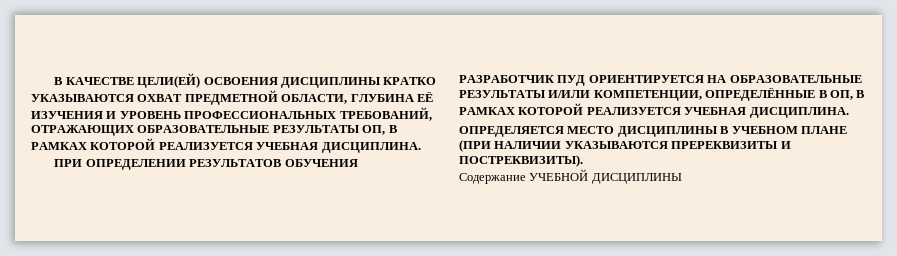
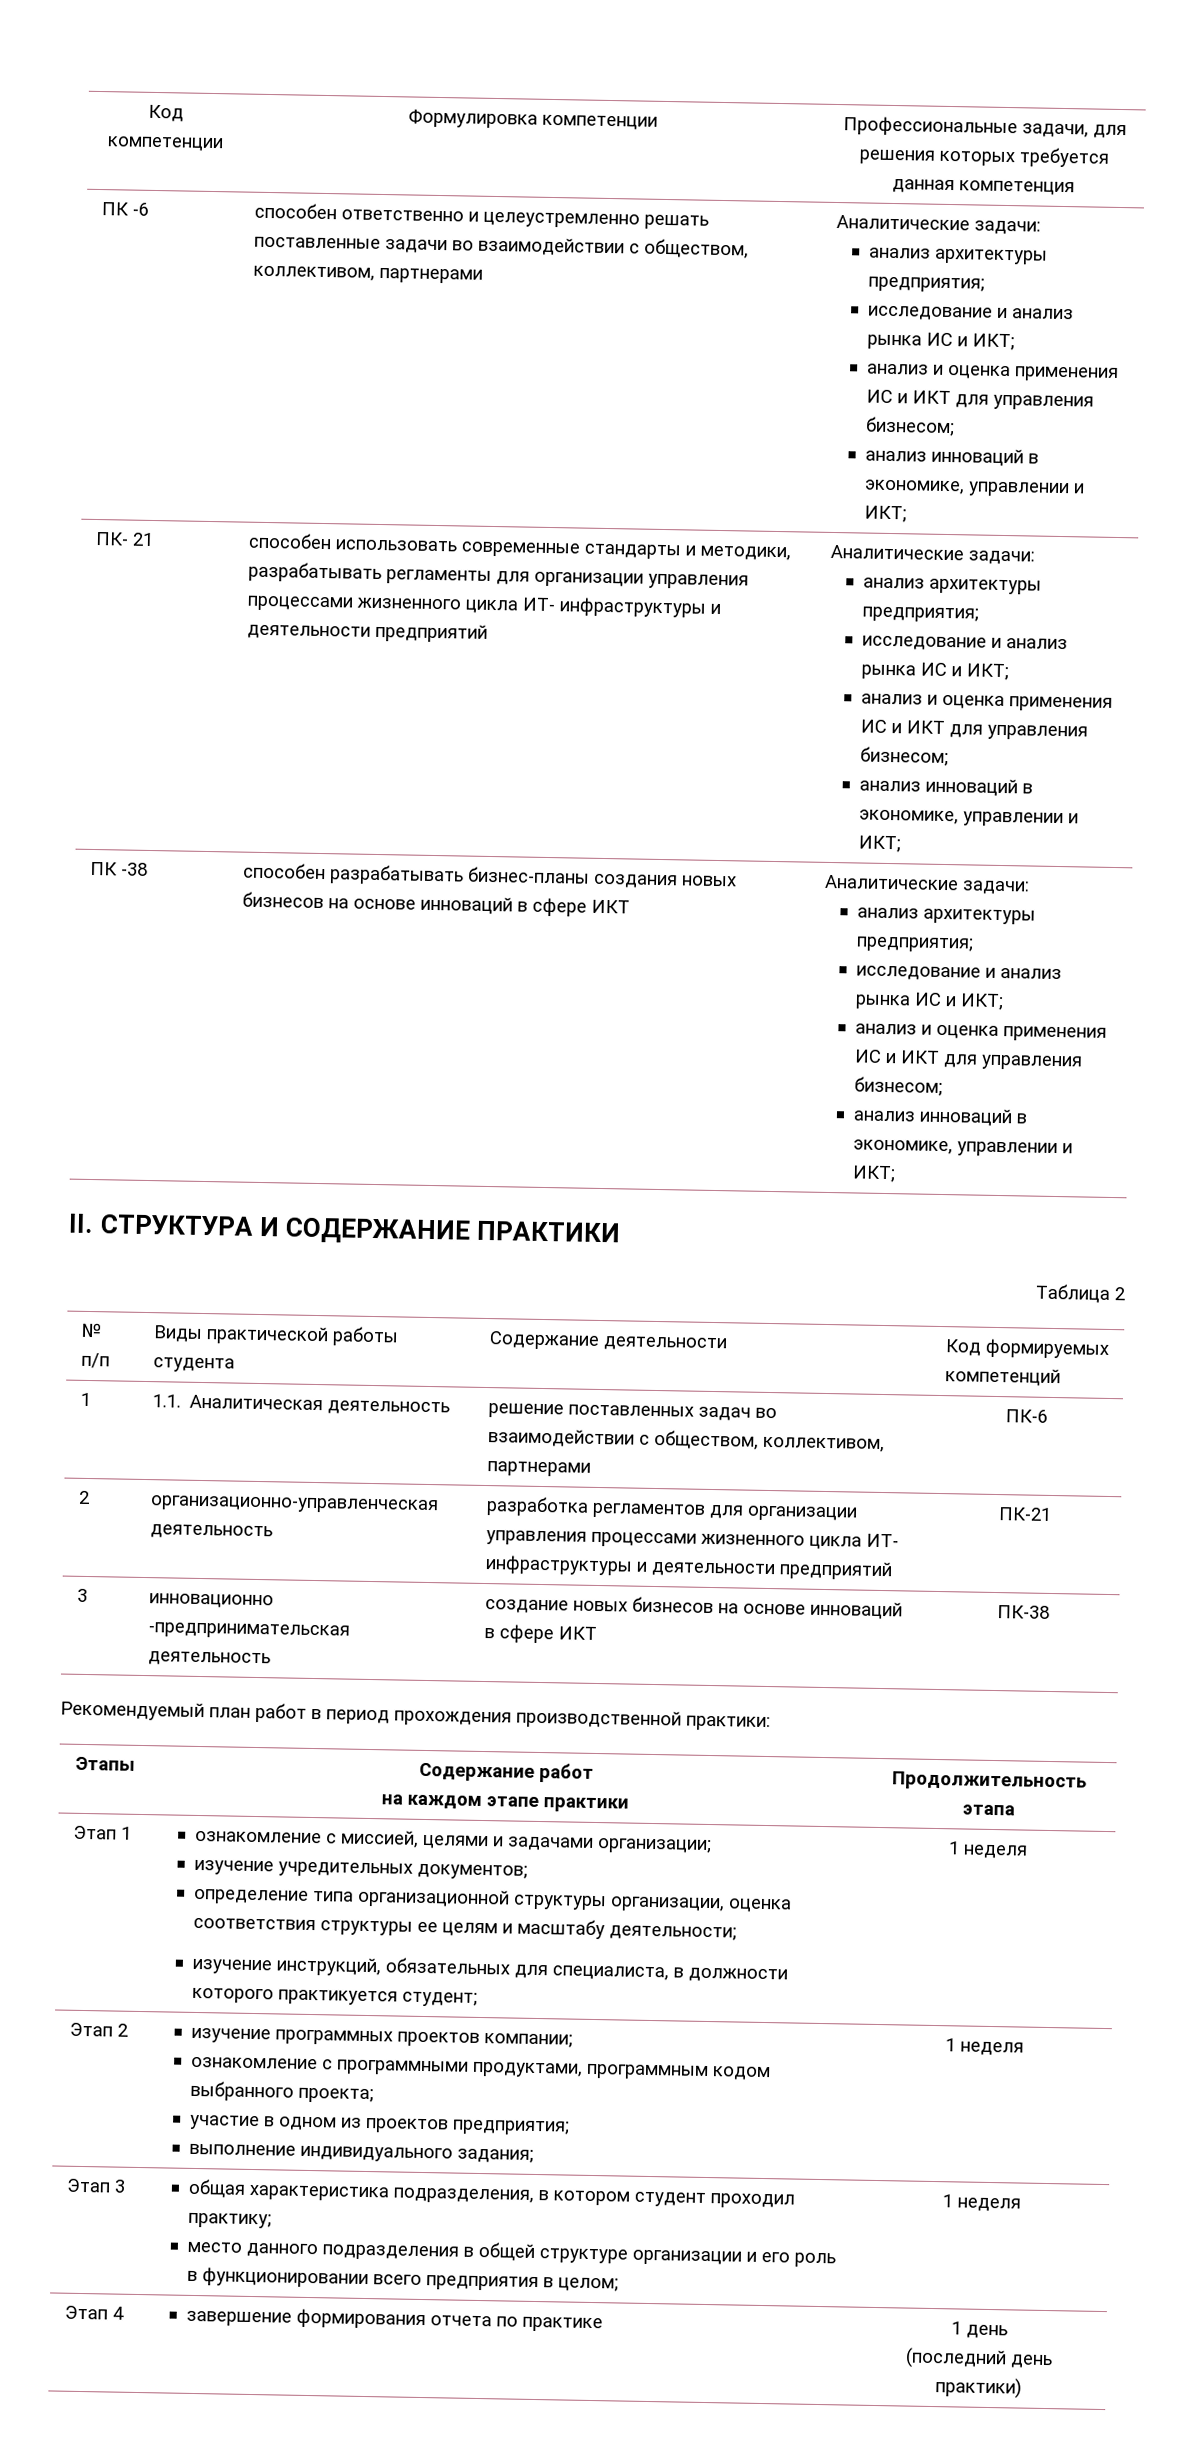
- В КАЧЕСТВЕ ЦЕЛИ(ЕЙ) ОСВОЕНИЯ ДИСЦИПЛИНЫ КРАТКО УКАЗЫВАЮТСЯ ОХВАТ ПРЕДМЕТНОЙ ОБЛАСТИ, ГЛУБИНА ЕЁ ИЗУЧЕНИЯ И УРОВЕНЬ ПРОФЕССИОНАЛЬНЫХ ТРЕБОВАНИЙ, ОТРАЖАЮЩИХ ОБРАЗОВАТЕЛЬНЫЕ РЕЗУЛЬТАТЫ ОП, В РАМКАХ КОТОРОЙ РЕАЛИЗУЕТСЯ УЧЕБНАЯ ДИСЦИПЛИНА.
- ПРИ ОПРЕДЕЛЕНИИ РЕЗУЛЬТАТОВ ОБУЧЕНИЯ РАЗРАБОТЧИК ПУД ОРИЕНТИРУЕТСЯ НА ОБРАЗОВАТЕЛЬНЫЕ РЕЗУЛЬТАТЫ И/ИЛИ КОМПЕТЕНЦИИ, ОПРЕДЕЛЁННЫЕ В ОП, В РАМКАХ КОТОРОЙ РЕАЛИЗУЕТСЯ УЧЕБНАЯ ДИСЦИПЛИНА.
- ОПРЕДЕЛЯЕТСЯ МЕСТО ДИСЦИПЛИНЫ В УЧЕБНОМ ПЛАНЕ (ПРИ НАЛИЧИИ УКАЗЫВАЮТСЯ ПРЕРЕКВИЗИТЫ И ПОСТРЕКВИЗИТЫ).
- Содержание УЧЕБНОЙ ДИСЦИПЛИНЫ
+ Код компетенции | Формулировка компетенции | Профессиональные задачи, для решения которых требуется данная компетенция
+ ПК -6 | способен ответственно и целеустремленно решать поставленные задачи во взаимодействии с обществом, коллективом, партнерами | Аналитические задачи:
+ анализ архитектуры предприятия;
+ исследование и анализ рынка ИС и ИКТ;
+ анализ и оценка применения ИС и ИКТ для управления бизнесом;
+ анализ инноваций в экономике, управлении и ИКТ;
+ ПК- 21 | способен использовать современные стандарты и методики, разрабатывать регламенты для организации управления процессами жизненного цикла ИТ- инфраструктуры и деятельности предприятий | Аналитические задачи:
+ анализ архитектуры предприятия;
+ исследование и анализ рынка ИС и ИКТ;
+ анализ и оценка применения ИС и ИКТ для управления бизнесом;
+ анализ инноваций в экономике, управлении и ИКТ;
+ ПК -38 | способен разрабатывать бизнес-планы создания новых бизнесов на основе инноваций в сфере ИКТ | Аналитические задачи:
+ анализ архитектуры предприятия;
+ исследование и анализ рынка ИС и ИКТ;
+ анализ и оценка применения ИС и ИКТ для управления бизнесом;
+ анализ инноваций в экономике, управлении и ИКТ;
+ II. СТРУКТУРА И СОДЕРЖАНИЕ ПРАКТИКИ
+ Таблица 2
+ № п/п | Виды практической работы студента | Содержание деятельности | Код формируемых компетенций
+ 1 | 1.1. Аналитическая деятельность | решение поставленных задач во взаимодействии с обществом, коллективом, партнерами | ПК-6
+ 2 | организационно-управленческая деятельность | разработка регламентов для организации управления процессами жизненного цикла ИТ- инфраструктуры и деятельности предприятий | ПК-21
+ 3 | инновационно -предпринимательская деятельность | создание новых бизнесов на основе инноваций в сфере ИКТ | ПК-38
+ Рекомендуемый план работ в период прохождения производственной практики:
+ Этапы | Содержание работ
+ на каждом этапе практики | Продолжительность этапа
+ Этап 1 | ознакомление с миссией, целями и задачами организации;
+ изучение учредительных документов;
+ определение типа организационной структуры организации, оценка соответствия структуры ее целям и масштабу деятельности;
+ изучение инструкций, обязательных для специалиста, в должности которого практикуется студент; | 1 неделя
+ Этап 2 | изучение программных проектов компании;
+ ознакомление с программными продуктами, программным кодом выбранного проекта;
+ участие в одном из проектов предприятия;
+ выполнение индивидуального задания; | 1 неделя
+ Этап 3 | общая характеристика подразделения, в котором студент проходил практику;
+ место данного подразделения в общей структуре организации и его роль в функционировании всего предприятия в целом; | 1 неделя
+ Этап 4 | завершение формирования отчета по практике | 1 день
+ (последний день практики)

